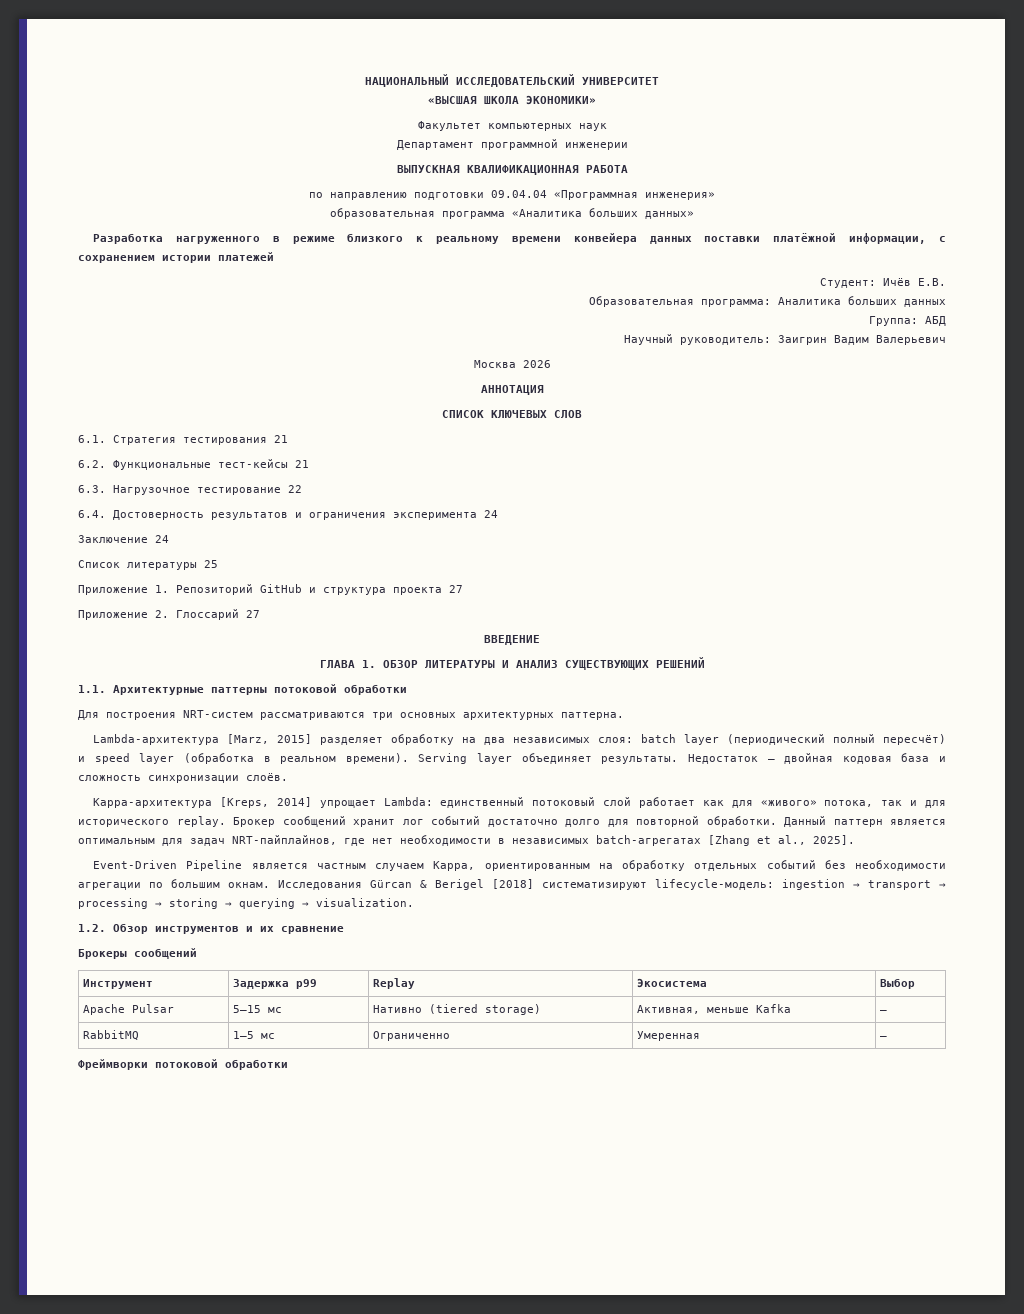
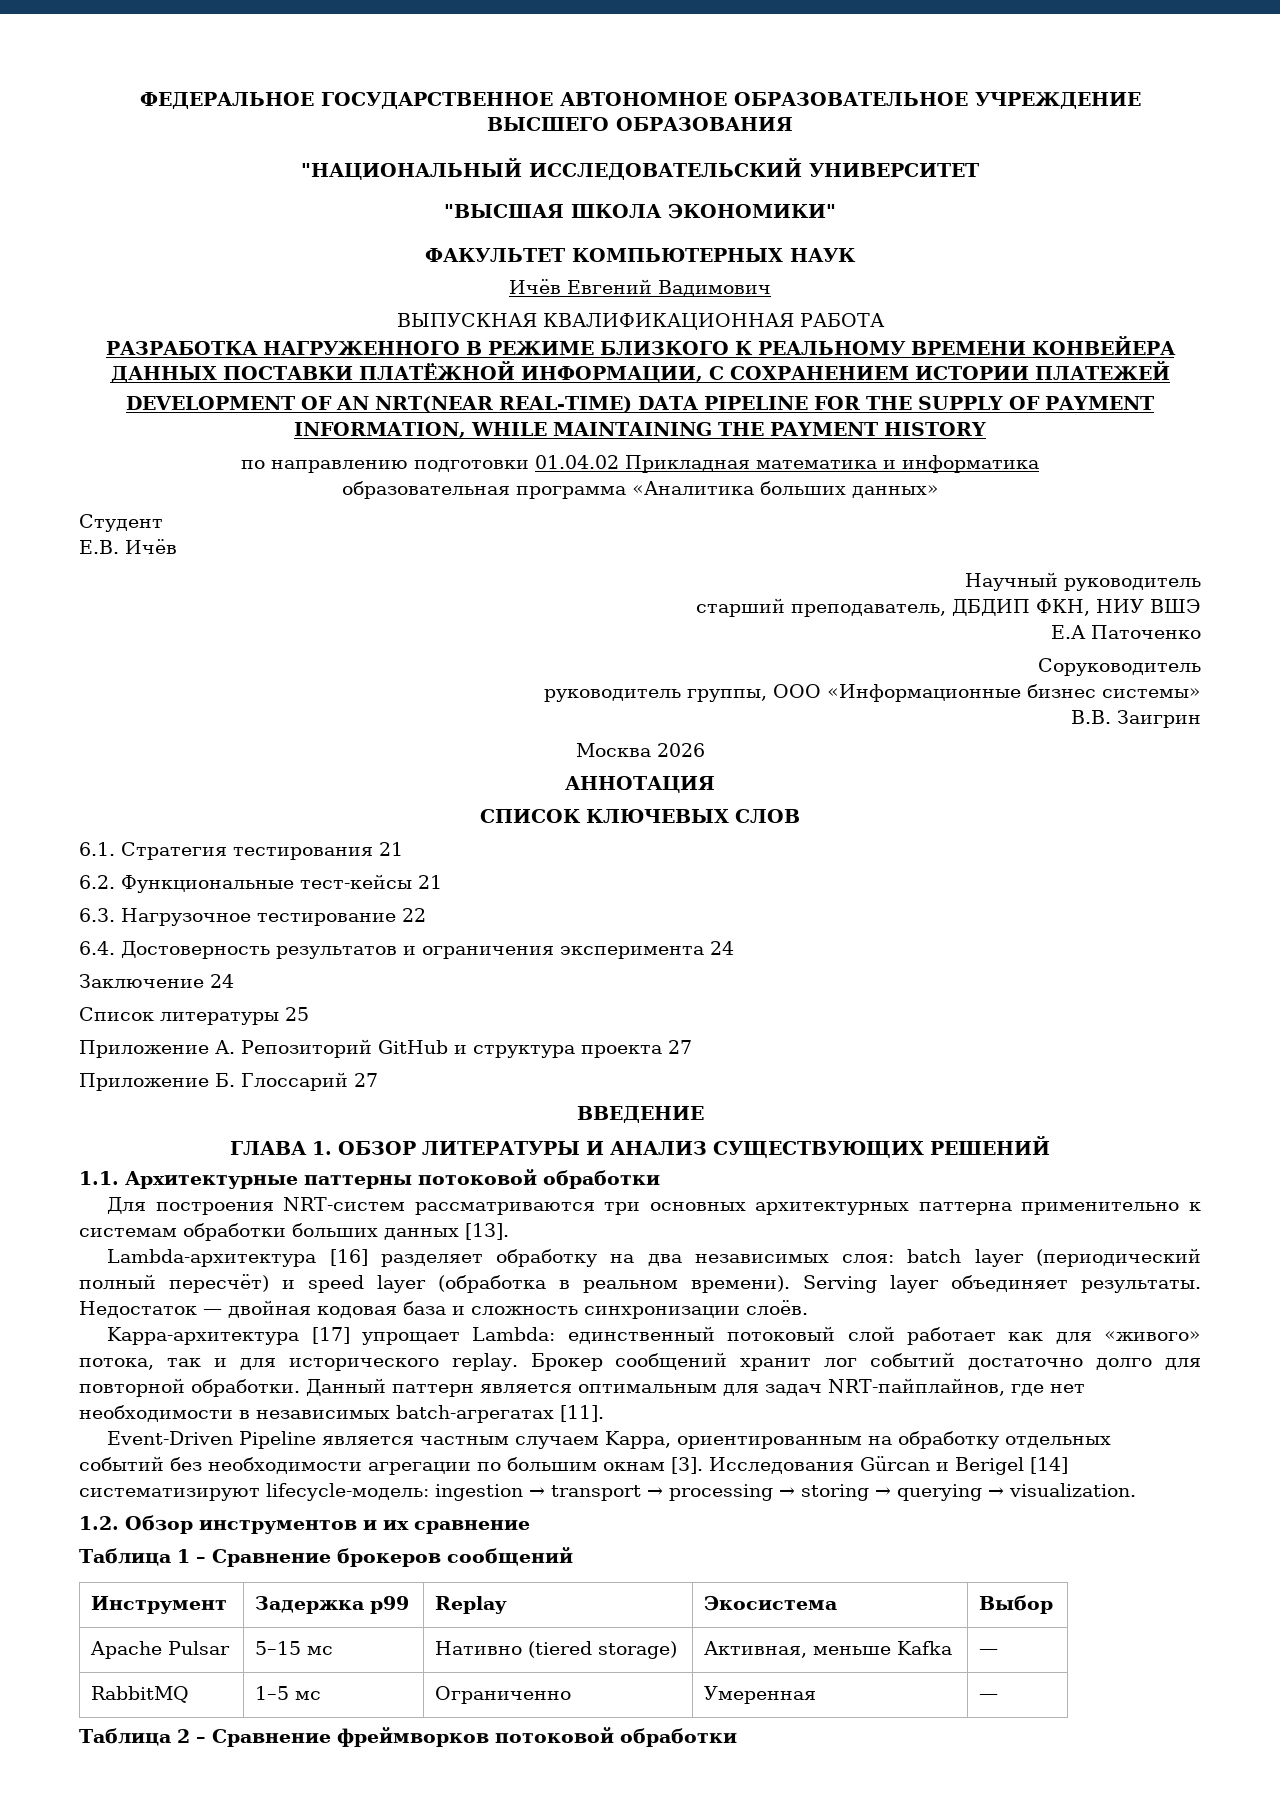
- НАЦИОНАЛЬНЫЙ ИССЛЕДОВАТЕЛЬСКИЙ УНИВЕРСИТЕТ
- «ВЫСШАЯ ШКОЛА ЭКОНОМИКИ»
- Факультет компьютерных наук
- Департамент программной инженерии
+ ФЕДЕРАЛЬНОЕ ГОСУДАРСТВЕННОЕ АВТОНОМНОЕ ОБРАЗОВАТЕЛЬНОЕ УЧРЕЖДЕНИЕ ВЫСШЕГО ОБРАЗОВАНИЯ
+ "НАЦИОНАЛЬНЫЙ ИССЛЕДОВАТЕЛЬСКИЙ УНИВЕРСИТЕТ
+ "ВЫСШАЯ ШКОЛА ЭКОНОМИКИ"
+ ФАКУЛЬТЕТ КОМПЬЮТЕРНЫХ НАУК
+ Ичёв Евгений Вадимович
  ВЫПУСКНАЯ КВАЛИФИКАЦИОННАЯ РАБОТА
- по направлению подготовки 09.04.04 «Программная инженерия»
+ РАЗРАБОТКА НАГРУЖЕННОГО В РЕЖИМЕ БЛИЗКОГО К РЕАЛЬНОМУ ВРЕМЕНИ КОНВЕЙЕРА ДАННЫХ ПОСТАВКИ ПЛАТЁЖНОЙ ИНФОРМАЦИИ, С СОХРАНЕНИЕМ ИСТОРИИ ПЛАТЕЖЕЙ
+ DEVELOPMENT OF AN NRT(NEAR REAL-TIME) DATA PIPELINE FOR THE SUPPLY OF PAYMENT INFORMATION, WHILE MAINTAINING THE PAYMENT HISTORY
+ по направлению подготовки 01.04.02 Прикладная математика и информатика
- Разработка нагруженного в режиме близкого к реальному времени конвейера данных поставки платёжной информации, с сохранением истории платежей
- Студент: Ичёв Е.В.
- Образовательная программа: Аналитика больших данных
- Группа: АБД
- Научный руководитель: Заигрин Вадим Валерьевич
+ Студент
+ Е.В. Ичёв
+ Научный руководитель
+ старший преподаватель, ДБДИП ФКН, НИУ ВШЭ
+ Е.А Паточенко
+ Соруководитель
+ руководитель группы, ООО «Информационные бизнес системы»
+ В.В. Заигрин
- Приложение 1. Репозиторий GitHub и структура проекта 27
+ Приложение А. Репозиторий GitHub и структура проекта 27
- Приложение 2. Глоссарий 27
+ Приложение Б. Глоссарий 27
- Для построения NRT-систем рассматриваются три основных архитектурных паттерна.
+ Для построения NRT-систем рассматриваются три основных архитектурных паттерна применительно к системам обработки больших данных [13].
- Lambda-архитектура [Marz, 2015] разделяет обработку на два независимых слоя: batch layer (периодический полный пересчёт) и speed layer (обработка в реальном времени).
+ Lambda-архитектура [16] разделяет обработку на два независимых слоя: batch layer (периодический полный пересчёт) и speed layer (обработка в реальном времени).
- Kappa-архитектура [Kreps, 2014] упрощает Lambda: единственный потоковый слой работает как для «живого» потока, так и для исторического replay.
+ Kappa-архитектура [17] упрощает Lambda: единственный потоковый слой работает как для «живого» потока, так и для исторического replay.
- Данный паттерн является оптимальным для задач NRT-пайплайнов, где нет необходимости в независимых batch-агрегатах [Zhang et al., 2025].
+ Данный паттерн является оптимальным для задач NRT-пайплайнов, где нет необходимости в независимых batch-агрегатах [11].
- Event-Driven Pipeline является частным случаем Kappa, ориентированным на обработку отдельных событий без необходимости агрегации по большим окнам. Исследования Gürcan & Berigel [2018] систематизируют lifecycle-модель: ingestion → transport → processing → storing → querying → visualization.
+ Event-Driven Pipeline является частным случаем Kappa, ориентированным на обработку отдельных событий без необходимости агрегации по большим окнам [3]. Исследования Gürcan и Berigel [14] систематизируют lifecycle-модель: ingestion → transport → processing → storing → querying → visualization.
- Брокеры сообщений
+ Таблица 1 – Сравнение брокеров сообщений
- Фреймворки потоковой обработки
+ Таблица 2 – Сравнение фреймворков потоковой обработки

